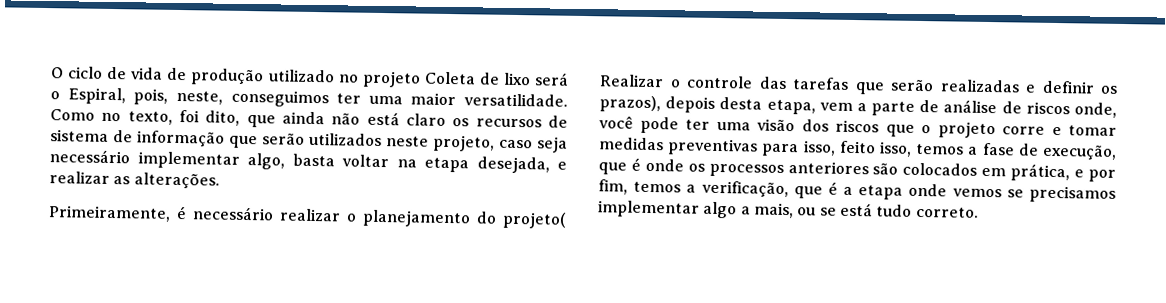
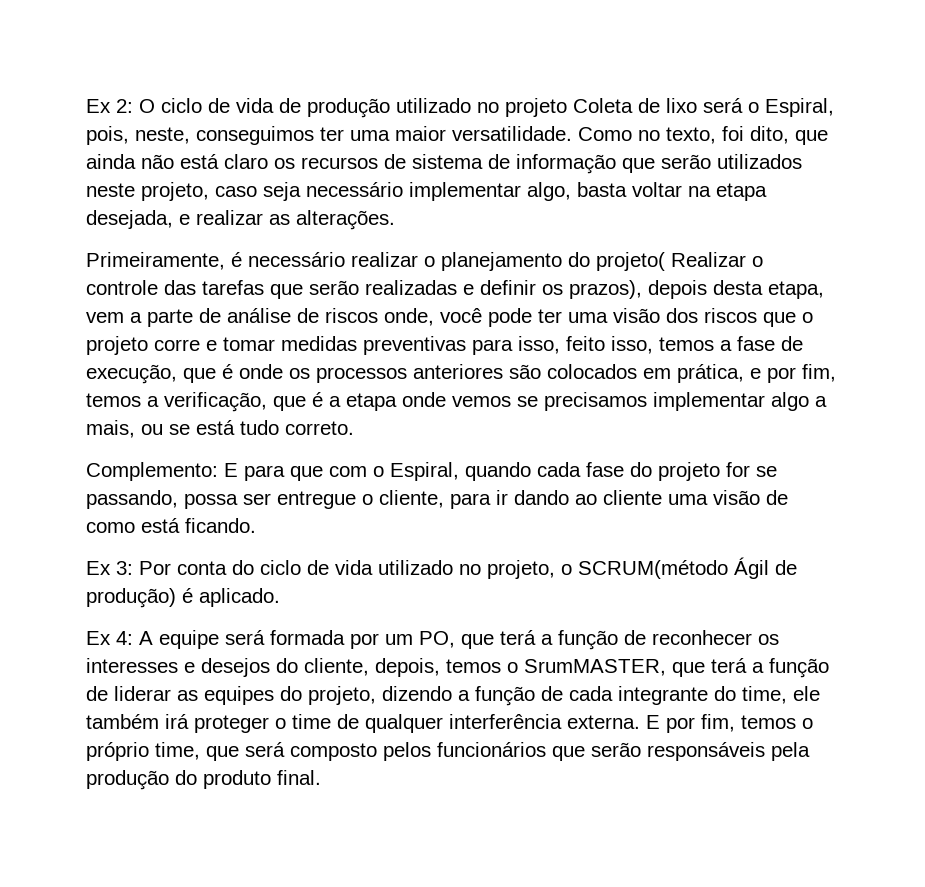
- O ciclo de vida de produção utilizado no projeto Coleta de lixo será o Espiral, pois, neste, conseguimos ter uma maior versatilidade.
+ Ex 2: O ciclo de vida de produção utilizado no projeto Coleta de lixo será o Espiral, pois, neste, conseguimos ter uma maior versatilidade.
+ Complemento: E para que com o Espiral, quando cada fase do projeto for se passando, possa ser entregue o cliente, para ir dando ao cliente uma visão de como está ficando.
+ Ex 3: Por conta do ciclo de vida utilizado no projeto, o SCRUM(método Ágil de produção) é aplicado.
+ Ex 4: A equipe será formada por um PO, que terá a função de reconhecer os interesses e desejos do cliente, depois, temos o SrumMASTER, que terá a função de liderar as equipes do projeto, dizendo a função de cada integrante do time, ele também irá proteger o time de qualquer interferência externa. E por fim, temos o próprio time, que será composto pelos funcionários que serão responsáveis pela produção do produto final.

